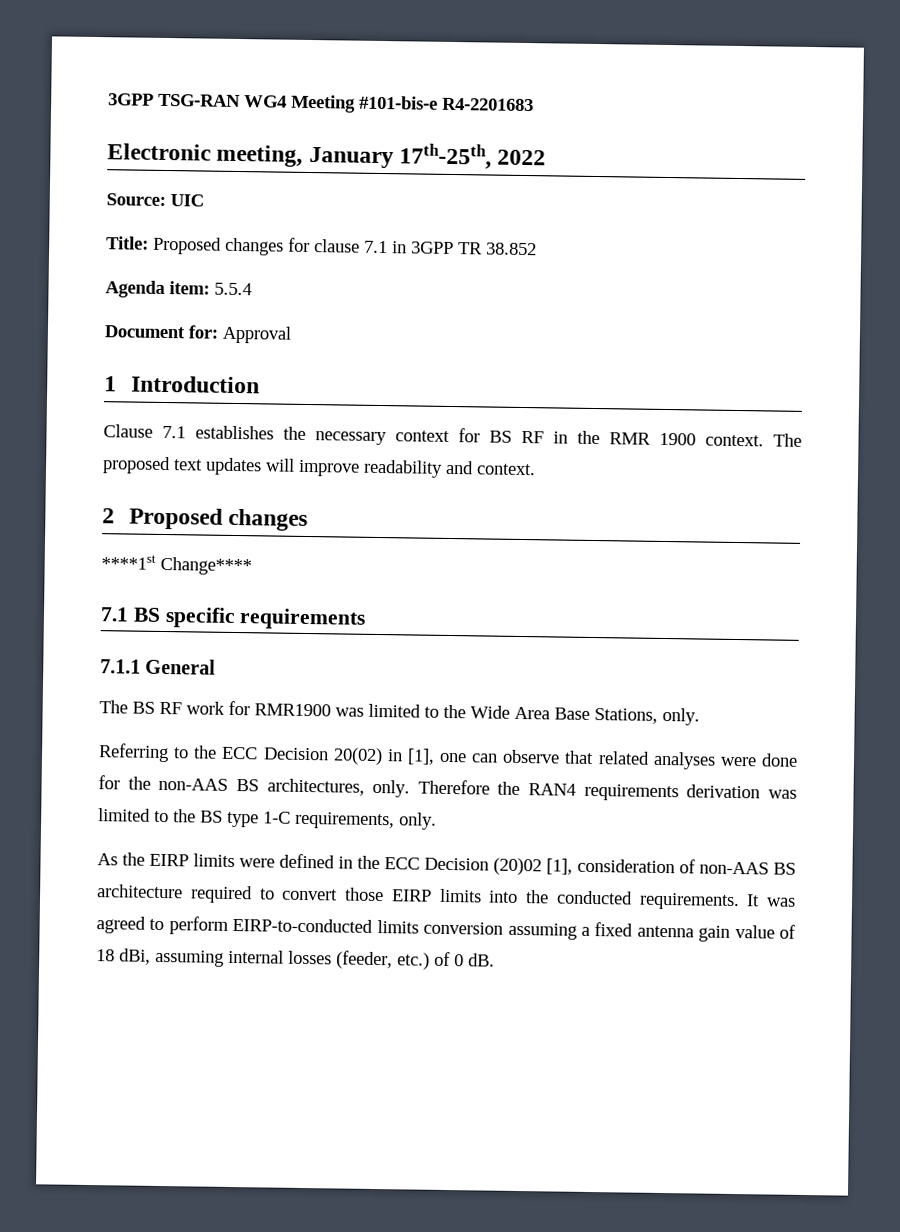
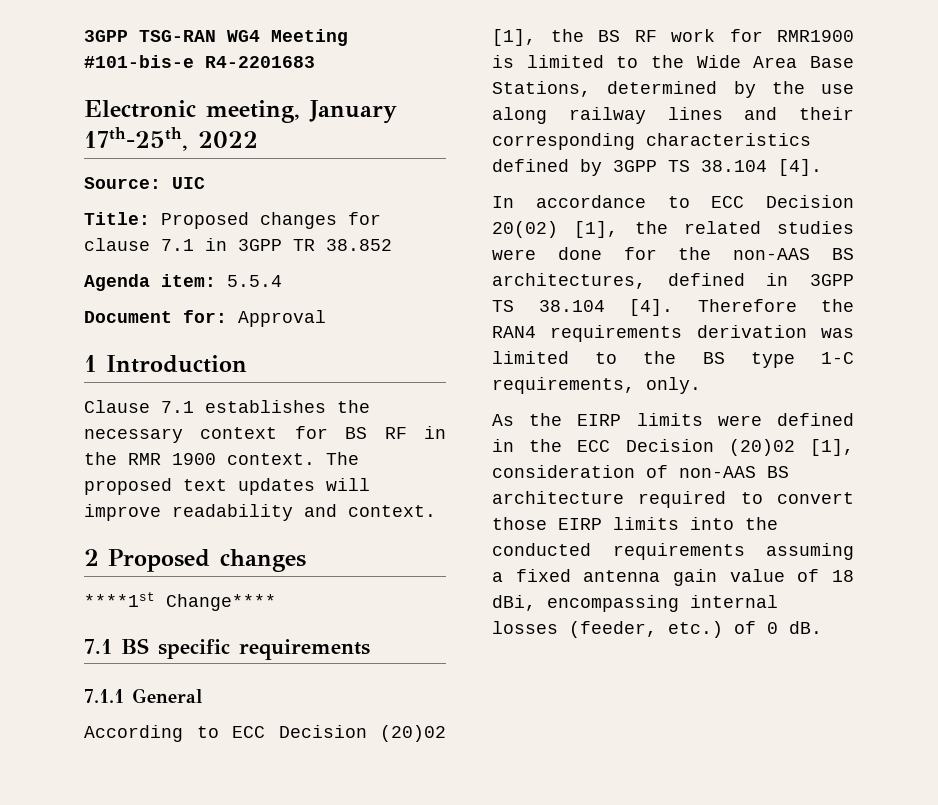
- The BS RF work for RMR1900 was limited to the Wide Area Base Stations, only.
- Referring to the ECC Decision 20(02) in [1], one can observe that related analyses were done for the non-AAS BS architectures, only.
+ According to ECC Decision (20)02 [1], the BS RF work for RMR1900 is limited to the Wide Area Base Stations, determined by the use along railway lines and their corresponding characteristics defined by 3GPP TS 38.104 [4].
+ In accordance to ECC Decision 20(02) [1], the related studies were done for the non-AAS BS architectures, defined in 3GPP TS 38.104 [4].
- As the EIRP limits were defined in the ECC Decision (20)02 [1], consideration of non-AAS BS architecture required to convert those EIRP limits into the conducted requirements. It was agreed to perform EIRP-to-conducted limits conversion assuming a fixed antenna gain value of 18 dBi, assuming internal losses (feeder, etc.) of 0 dB.
+ As the EIRP limits were defined in the ECC Decision (20)02 [1], consideration of non-AAS BS architecture required to convert those EIRP limits into the conducted requirements assuming a fixed antenna gain value of 18 dBi, encompassing internal losses (feeder, etc.) of 0 dB.

